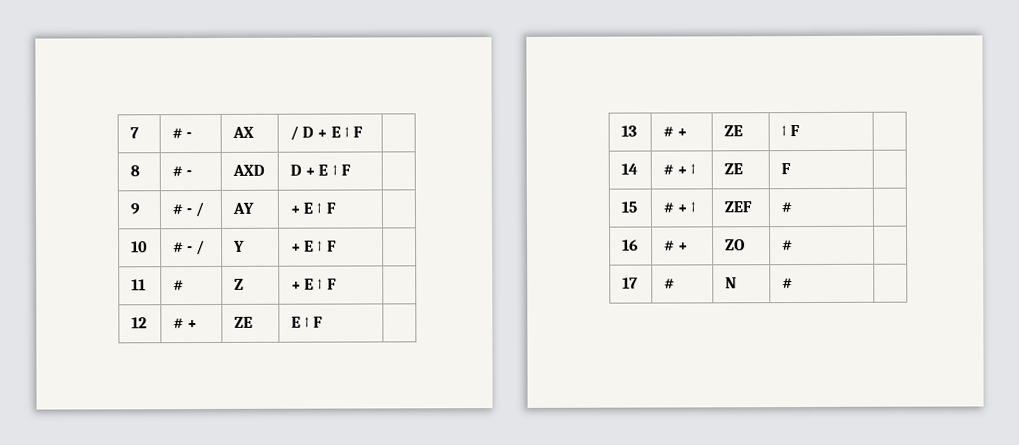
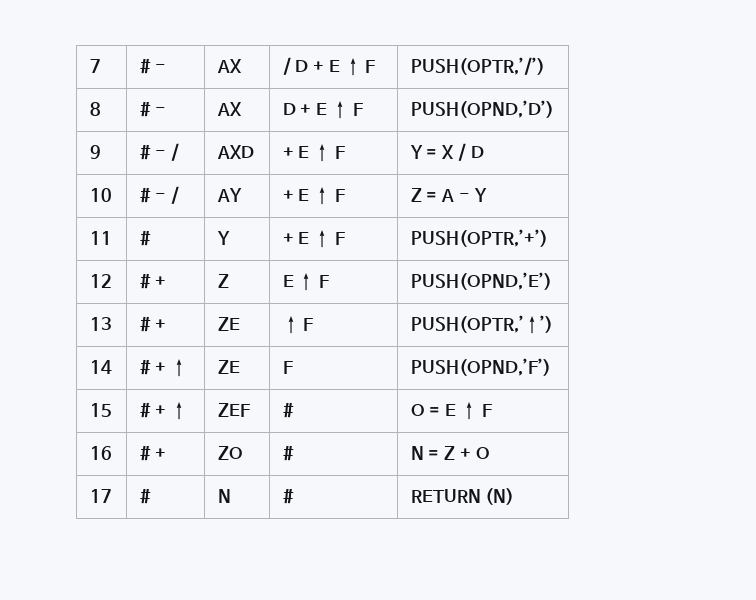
- 7 | # - | AX | / D + E ↑ F |
+ 7 | # - | AX | / D + E ↑ F | PUSH(OPTR,’/’)
- 8 | # - | AXD | D + E ↑ F |
+ 8 | # - | AX | D + E ↑ F | PUSH(OPND,’D’)
- 9 | # - / | AY | + E ↑ F |
- 10 | # - / | Y | + E ↑ F |
- 11 | # | Z | + E ↑ F |
+ 9 | # - / | AXD | + E ↑ F | Y = X / D
+ 10 | # - / | AY | + E ↑ F | Z = A - Y
+ 11 | # | Y | + E ↑ F | PUSH(OPTR,’+’)
- 12 | # + | ZE | E ↑ F |
+ 12 | # + | Z | E ↑ F | PUSH(OPND,’E’)
- 13 | # + | ZE | ↑ F |
+ 13 | # + | ZE | ↑ F | PUSH(OPTR,’↑’)
- 14 | # + ↑ | ZE | F |
+ 14 | # + ↑ | ZE | F | PUSH(OPND,’F’)
- 15 | # + ↑ | ZEF | # |
+ 15 | # + ↑ | ZEF | # | O = E ↑ F
- 16 | # + | ZO | # |
+ 16 | # + | ZO | # | N = Z + O
- 17 | # | N | # |
+ 17 | # | N | # | RETURN (N)

